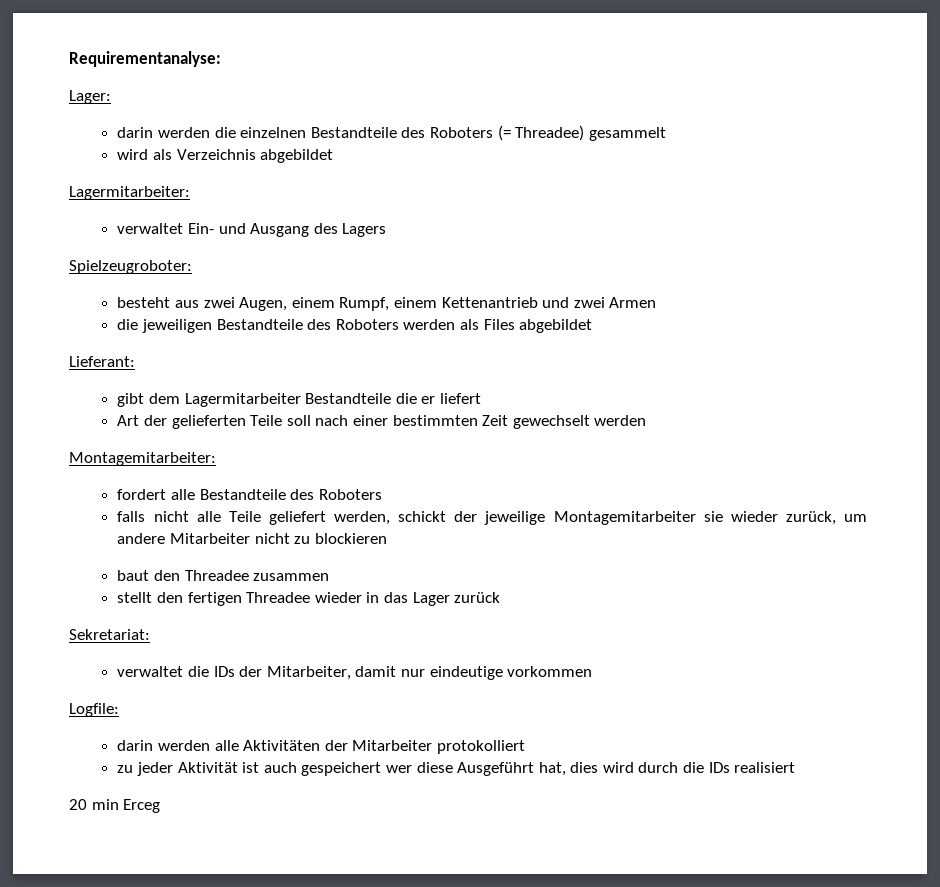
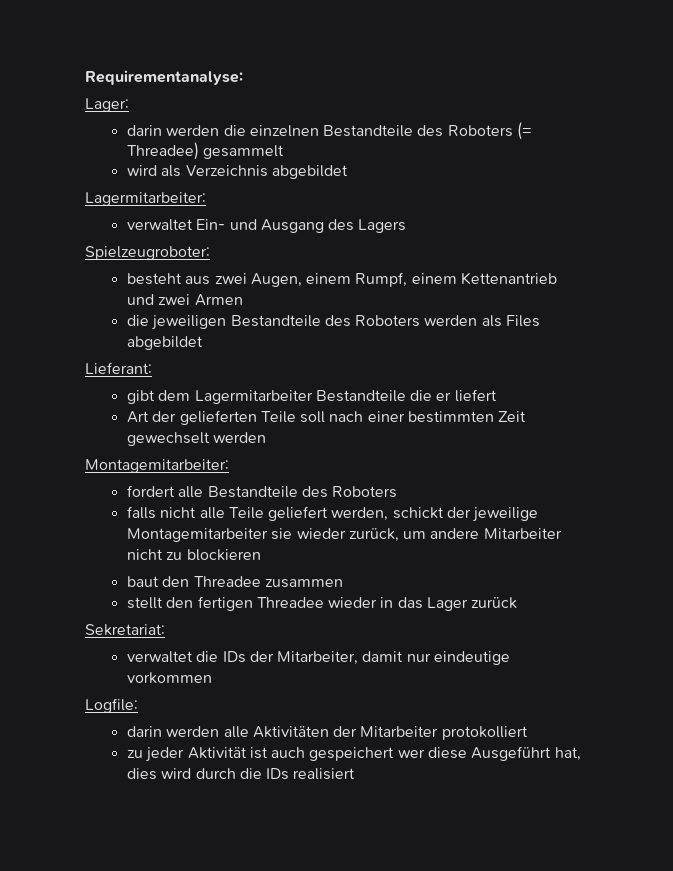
- 20 min Erceg

